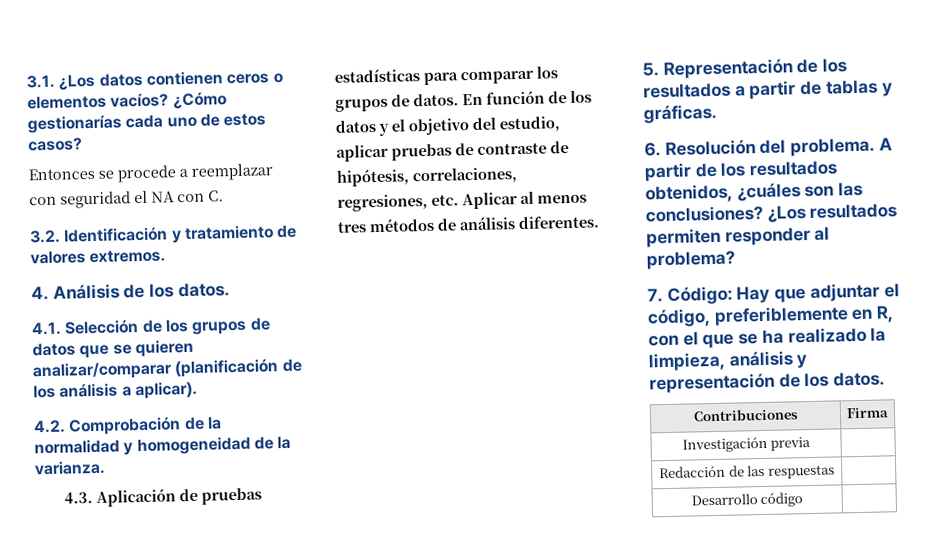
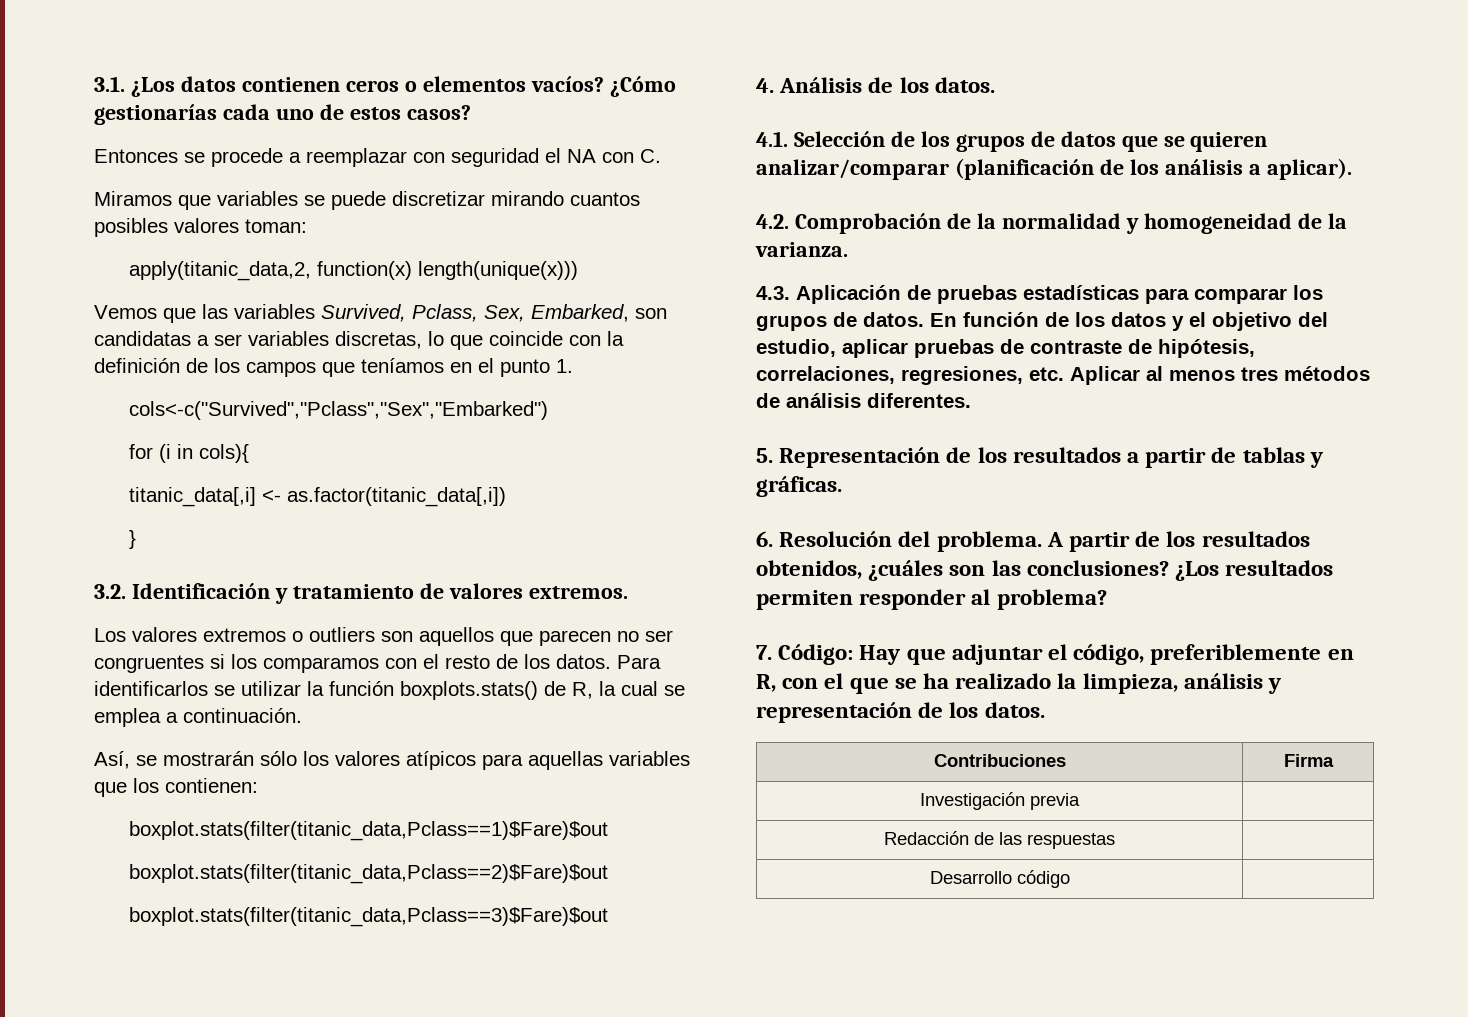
+ Miramos que variables se puede discretizar mirando cuantos posibles valores toman:
+ apply(titanic_data,2, function(x) length(unique(x)))
+ Vemos que las variables Survived, Pclass, Sex, Embarked, son candidatas a ser variables discretas, lo que coincide con la definición de los campos que teníamos en el punto 1.
+ cols<-c("Survived","Pclass","Sex","Embarked")
+ for (i in cols){
+ titanic_data[,i] <- as.factor(titanic_data[,i])
+ }
+ Los valores extremos o outliers son aquellos que parecen no ser congruentes si los comparamos con el resto de los datos. Para identificarlos se utilizar la función boxplots.stats() de R, la cual se emplea a continuación.
+ Así, se mostrarán sólo los valores atípicos para aquellas variables que los contienen:
+ boxplot.stats(filter(titanic_data,Pclass==1)$Fare)$out
+ boxplot.stats(filter(titanic_data,Pclass==2)$Fare)$out
+ boxplot.stats(filter(titanic_data,Pclass==3)$Fare)$out

